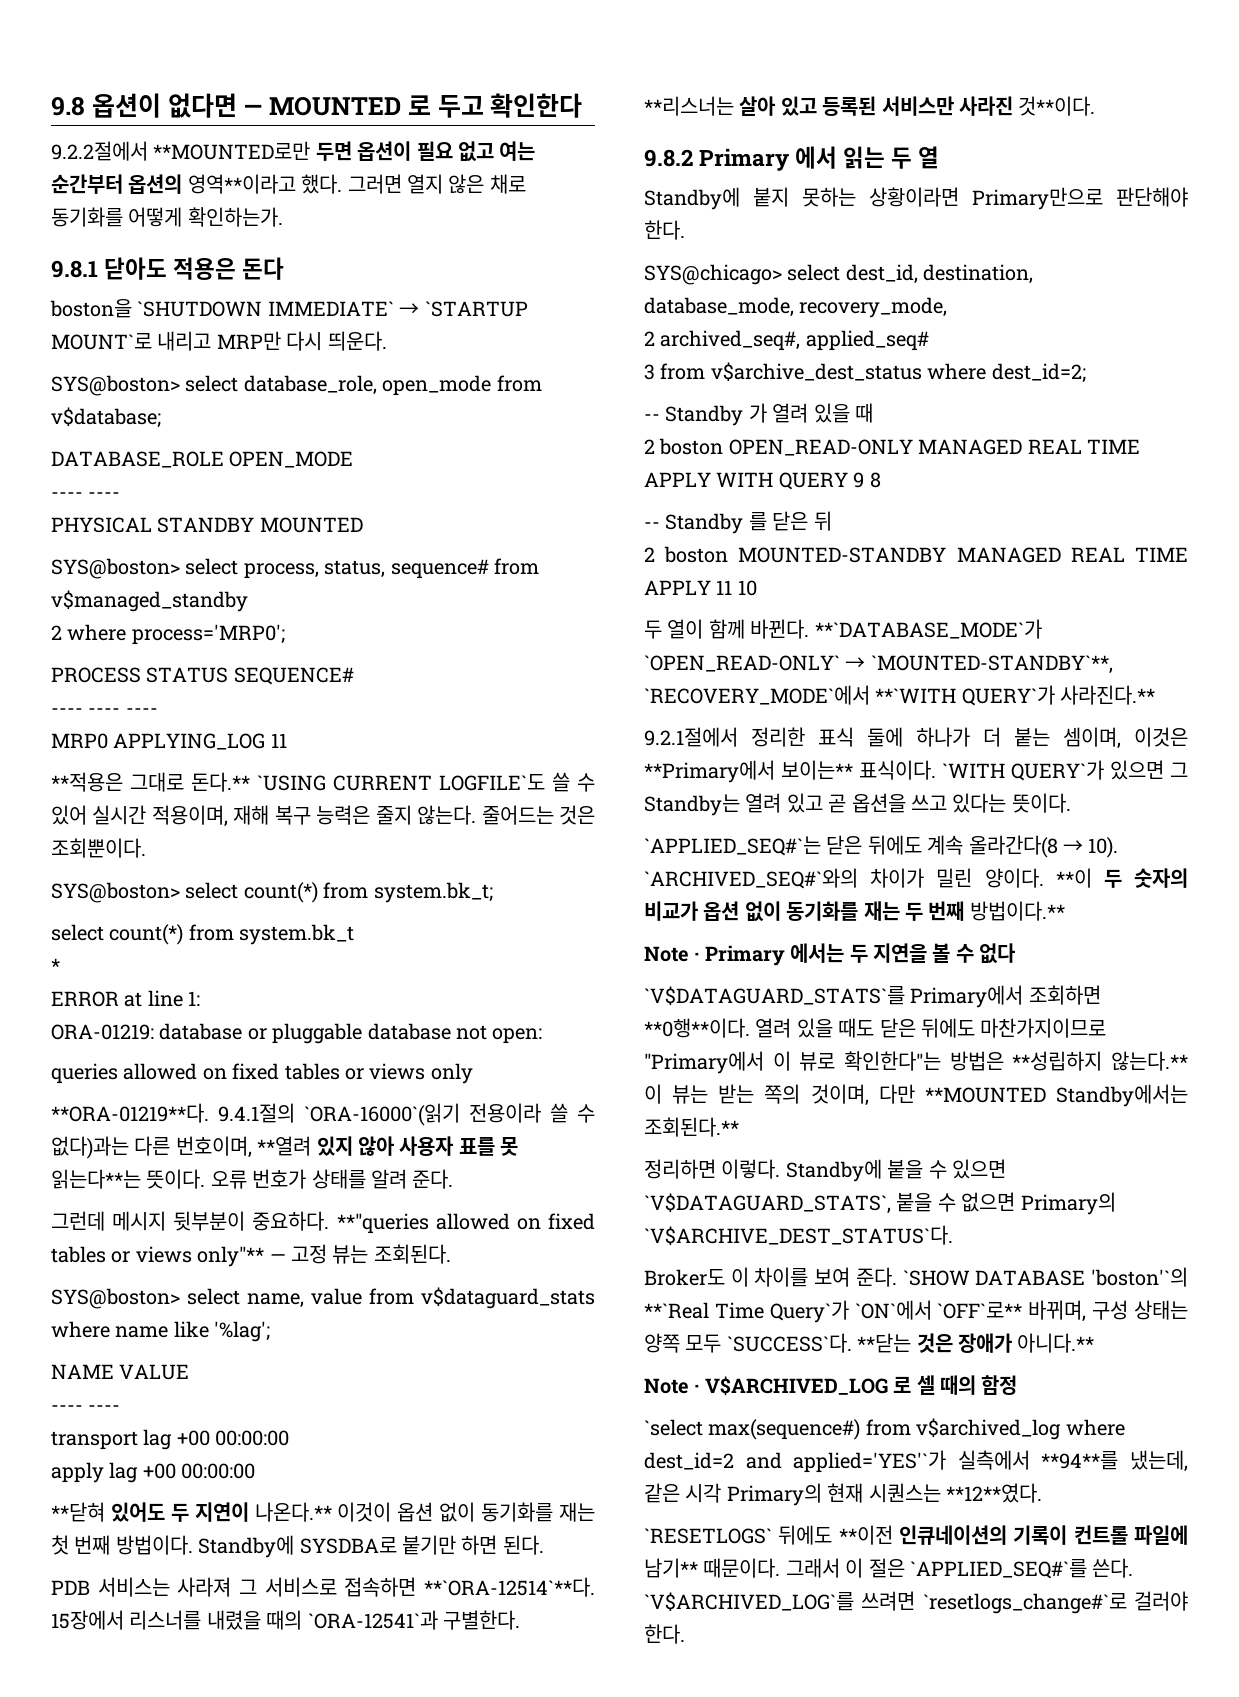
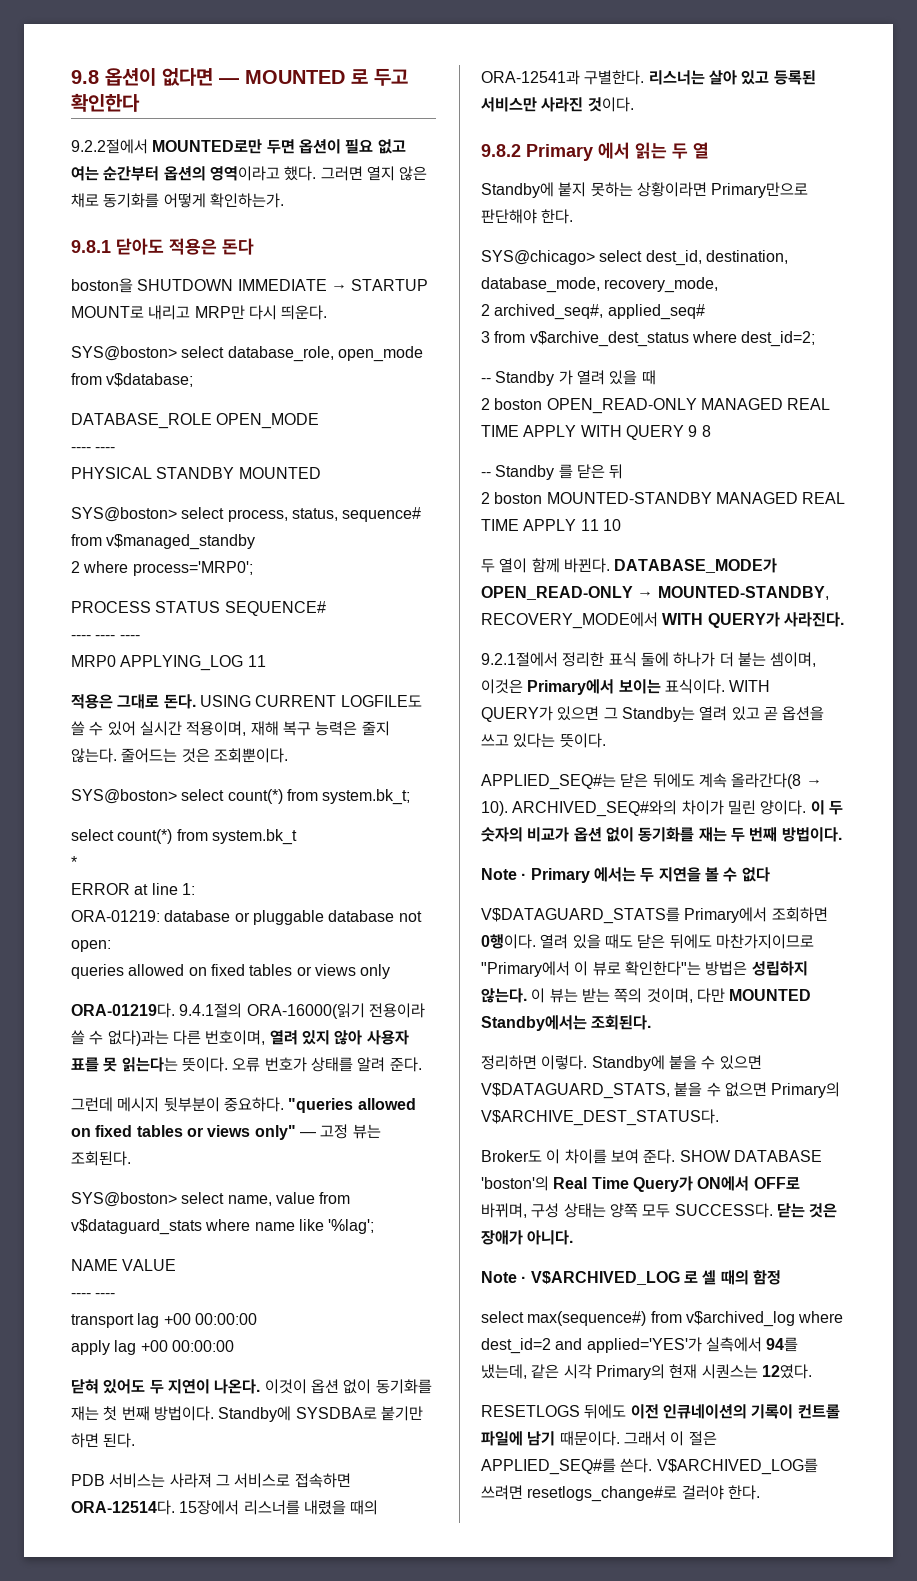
- 9.2.2절에서 **MOUNTED로만 두면 옵션이 필요 없고 여는 순간부터 옵션의 영역**이라고 했다.
+ 9.2.2절에서 MOUNTED로만 두면 옵션이 필요 없고 여는 순간부터 옵션의 영역이라고 했다.
- boston을 `SHUTDOWN IMMEDIATE` → `STARTUP MOUNT`로 내리고 MRP만 다시 띄운다.
+ boston을 SHUTDOWN IMMEDIATE → STARTUP MOUNT로 내리고 MRP만 다시 띄운다.
- **적용은 그대로 돈다.** `USING CURRENT LOGFILE`도 쓸 수 있어 실시간 적용이며, 재해 복구 능력은 줄지 않는다.
+ 적용은 그대로 돈다. USING CURRENT LOGFILE도 쓸 수 있어 실시간 적용이며, 재해 복구 능력은 줄지 않는다.
- **ORA-01219**다. 9.4.1절의 `ORA-16000`(읽기 전용이라 쓸 수 없다)과는 다른 번호이며, **열려 있지 않아 사용자 표를 못 읽는다**는 뜻이다.
+ ORA-01219다. 9.4.1절의 ORA-16000(읽기 전용이라 쓸 수 없다)과는 다른 번호이며, 열려 있지 않아 사용자 표를 못 읽는다는 뜻이다.
- **"queries allowed on fixed tables or views only"** — 고정 뷰는 조회된다.
+ "queries allowed on fixed tables or views only" — 고정 뷰는 조회된다.
- **닫혀 있어도 두 지연이 나온다.** 이것이 옵션 없이 동기화를 재는 첫 번째 방법이다.
+ 닫혀 있어도 두 지연이 나온다. 이것이 옵션 없이 동기화를 재는 첫 번째 방법이다.
- PDB 서비스는 사라져 그 서비스로 접속하면 **`ORA-12514`**다.
+ PDB 서비스는 사라져 그 서비스로 접속하면 ORA-12514다.
- 15장에서 리스너를 내렸을 때의 `ORA-12541`과 구별한다. **리스너는 살아 있고 등록된 서비스만 사라진 것**이다.
+ 15장에서 리스너를 내렸을 때의 ORA-12541과 구별한다. 리스너는 살아 있고 등록된 서비스만 사라진 것이다.
- **`DATABASE_MODE`가 `OPEN_READ-ONLY` → `MOUNTED-STANDBY`**, `RECOVERY_MODE`에서 **`WITH QUERY`가 사라진다.**
+ DATABASE_MODE가 OPEN_READ-ONLY → MOUNTED-STANDBY, RECOVERY_MODE에서 WITH QUERY가 사라진다.
- 9.2.1절에서 정리한 표식 둘에 하나가 더 붙는 셈이며, 이것은 **Primary에서 보이는** 표식이다. `WITH QUERY`가 있으면 그 Standby는 열려 있고 곧 옵션을 쓰고 있다는 뜻이다.
+ 9.2.1절에서 정리한 표식 둘에 하나가 더 붙는 셈이며, 이것은 Primary에서 보이는 표식이다. WITH QUERY가 있으면 그 Standby는 열려 있고 곧 옵션을 쓰고 있다는 뜻이다.
- `APPLIED_SEQ#`는 닫은 뒤에도 계속 올라간다(8 → 10).
+ APPLIED_SEQ#는 닫은 뒤에도 계속 올라간다(8 → 10).
- `ARCHIVED_SEQ#`와의 차이가 밀린 양이다.
+ ARCHIVED_SEQ#와의 차이가 밀린 양이다.
- **이 두 숫자의 비교가 옵션 없이 동기화를 재는 두 번째 방법이다.**
+ 이 두 숫자의 비교가 옵션 없이 동기화를 재는 두 번째 방법이다.
- `V$DATAGUARD_STATS`를 Primary에서 조회하면 **0행**이다.
+ V$DATAGUARD_STATS를 Primary에서 조회하면 0행이다.
- 열려 있을 때도 닫은 뒤에도 마찬가지이므로 "Primary에서 이 뷰로 확인한다"는 방법은 **성립하지 않는다.** 이 뷰는 받는 쪽의 것이며, 다만 **MOUNTED Standby에서는 조회된다.**
+ 열려 있을 때도 닫은 뒤에도 마찬가지이므로 "Primary에서 이 뷰로 확인한다"는 방법은 성립하지 않는다. 이 뷰는 받는 쪽의 것이며, 다만 MOUNTED Standby에서는 조회된다.
- Standby에 붙을 수 있으면 `V$DATAGUARD_STATS`, 붙을 수 없으면 Primary의 `V$ARCHIVE_DEST_STATUS`다.
+ Standby에 붙을 수 있으면 V$DATAGUARD_STATS, 붙을 수 없으면 Primary의 V$ARCHIVE_DEST_STATUS다.
- `SHOW DATABASE 'boston'`의 **`Real Time Query`가 `ON`에서 `OFF`로** 바뀌며, 구성 상태는 양쪽 모두 `SUCCESS`다. **닫는 것은 장애가 아니다.**
+ SHOW DATABASE 'boston'의 Real Time Query가 ON에서 OFF로 바뀌며, 구성 상태는 양쪽 모두 SUCCESS다. 닫는 것은 장애가 아니다.
- `select max(sequence#) from v$archived_log where dest_id=2 and applied='YES'`가 실측에서 **94**를 냈는데, 같은 시각 Primary의 현재 시퀀스는 **12**였다.
- `RESETLOGS` 뒤에도 **이전 인큐네이션의 기록이 컨트롤 파일에 남기** 때문이다.
+ select max(sequence#) from v$archived_log where dest_id=2 and applied='YES'가 실측에서 94를 냈는데, 같은 시각 Primary의 현재 시퀀스는 12였다.
+ RESETLOGS 뒤에도 이전 인큐네이션의 기록이 컨트롤 파일에 남기 때문이다.
- 그래서 이 절은 `APPLIED_SEQ#`를 쓴다. `V$ARCHIVED_LOG`를 쓰려면 `resetlogs_change#`로 걸러야 한다.
+ 그래서 이 절은 APPLIED_SEQ#를 쓴다. V$ARCHIVED_LOG를 쓰려면 resetlogs_change#로 걸러야 한다.

